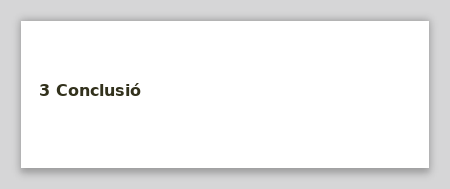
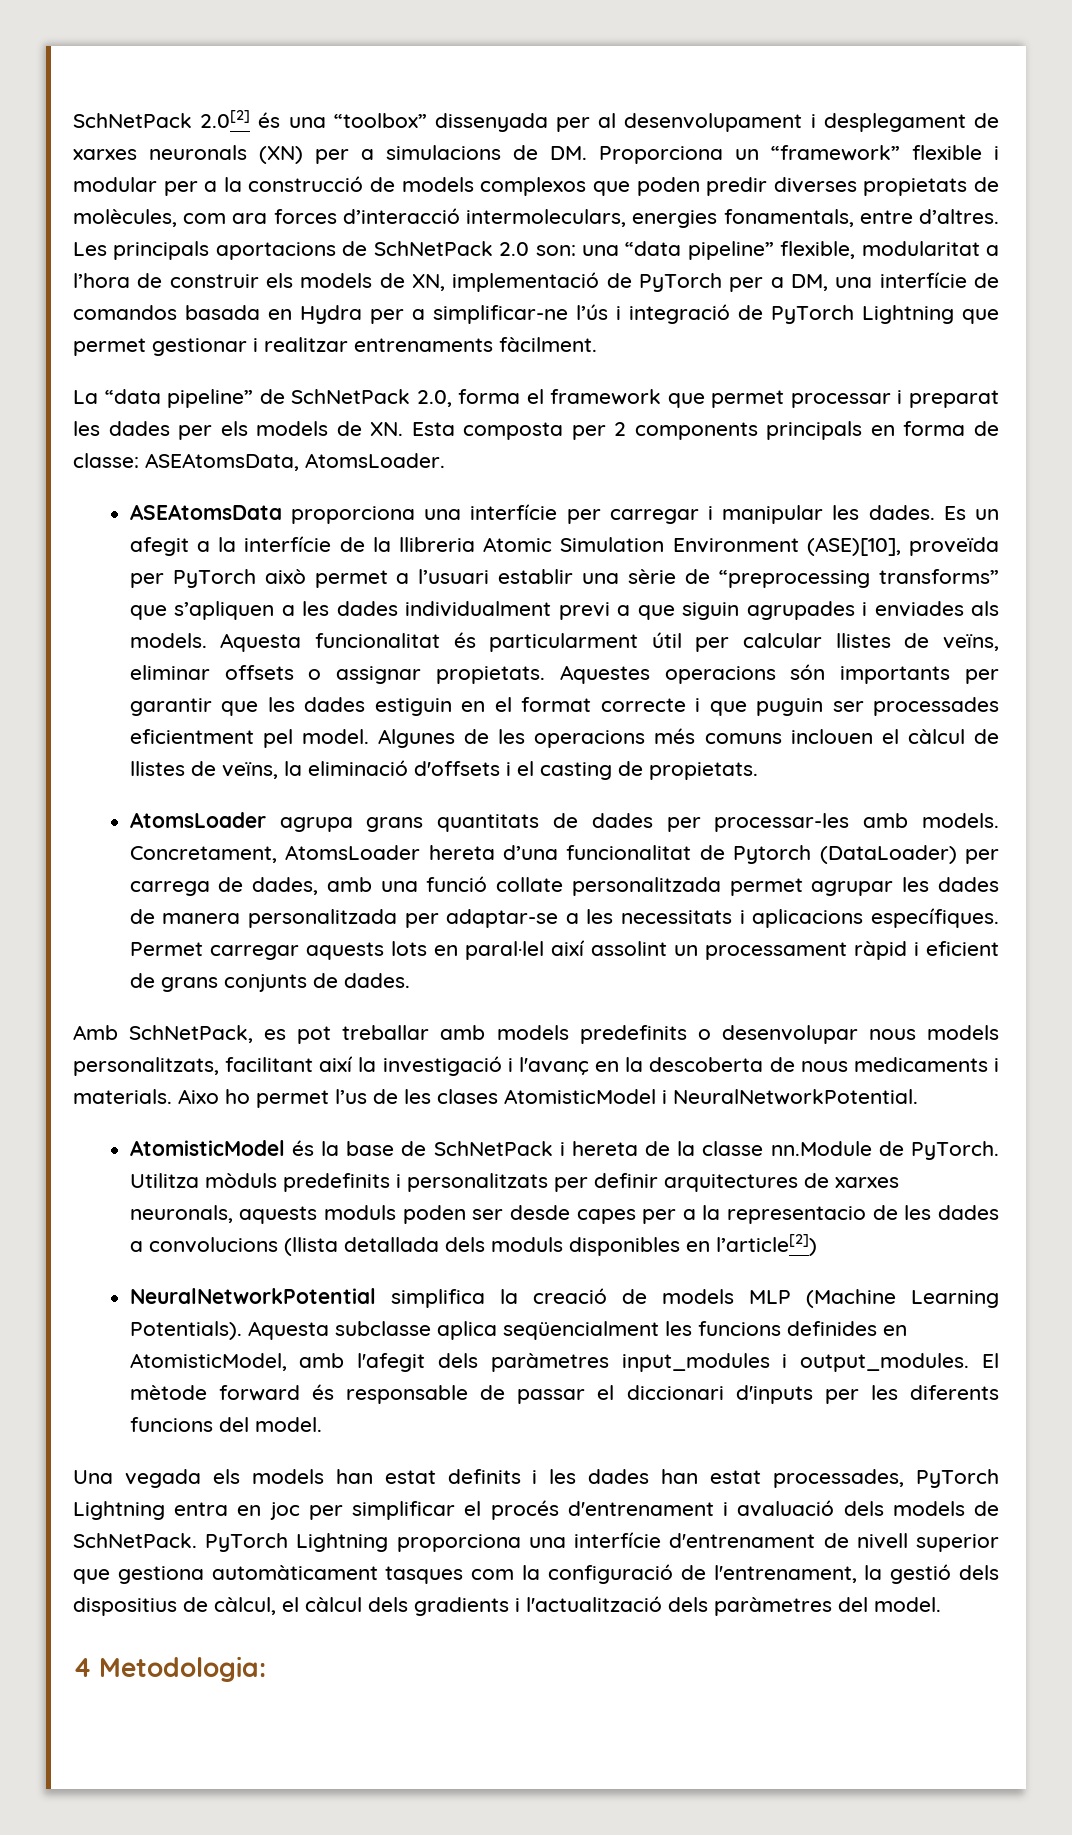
- 3 Conclusió
+ SchNetPack 2.0[2] és una “toolbox” dissenyada per al desenvolupament i desplegament de xarxes neuronals (XN) per a simulacions de DM. Proporciona un “framework” flexible i modular per a la construcció de models complexos que poden predir diverses propietats de molècules, com ara forces d’interacció intermoleculars, energies fonamentals, entre d’altres. Les principals aportacions de SchNetPack 2.0 son: una “data pipeline” flexible, modularitat a l’hora de construir els models de XN, implementació de PyTorch per a DM, una interfície de comandos basada en Hydra per a simplificar-ne l’ús i integració de PyTorch Lightning que permet gestionar i realitzar entrenaments fàcilment.
+ La “data pipeline” de SchNetPack 2.0, forma el framework que permet processar i preparat les dades per els models de XN. Esta composta per 2 components principals en forma de classe: ASEAtomsData, AtomsLoader.
+ ASEAtomsData proporciona una interfície per carregar i manipular les dades. Es un afegit a la interfície de la llibreria Atomic Simulation Environment (ASE)[10], proveïda per PyTorch això permet a l’usuari establir una sèrie de “preprocessing transforms” que s’apliquen a les dades individualment previ a que siguin agrupades i enviades als models. Aquesta funcionalitat és particularment útil per calcular llistes de veïns, eliminar offsets o assignar propietats. Aquestes operacions són importants per garantir que les dades estiguin en el format correcte i que puguin ser processades eficientment pel model. Algunes de les operacions més comuns inclouen el càlcul de llistes de veïns, la eliminació d'offsets i el casting de propietats.
+ AtomsLoader agrupa grans quantitats de dades per processar-les amb models. Concretament, AtomsLoader hereta d’una funcionalitat de Pytorch (DataLoader) per carrega de dades, amb una funció collate personalitzada permet agrupar les dades de manera personalitzada per adaptar-se a les necessitats i aplicacions específiques. Permet carregar aquests lots en paral·lel així assolint un processament ràpid i eficient de grans conjunts de dades.
+ Amb SchNetPack, es pot treballar amb models predefinits o desenvolupar nous models personalitzats, facilitant així la investigació i l'avanç en la descoberta de nous medicaments i materials. Aixo ho permet l’us de les clases AtomisticModel i NeuralNetworkPotential.
+ AtomisticModel és la base de SchNetPack i hereta de la classe nn.Module de PyTorch. Utilitza mòduls predefinits i personalitzats per definir arquitectures de xarxes neuronals, aquests moduls poden ser desde capes per a la representacio de les dades a convolucions (llista detallada dels moduls disponibles en l’article[2])
+ NeuralNetworkPotential simplifica la creació de models MLP (Machine Learning Potentials). Aquesta subclasse aplica seqüencialment les funcions definides en AtomisticModel, amb l'afegit dels paràmetres input_modules i output_modules. El mètode forward és responsable de passar el diccionari d'inputs per les diferents funcions del model.
+ Una vegada els models han estat definits i les dades han estat processades, PyTorch Lightning entra en joc per simplificar el procés d'entrenament i avaluació dels models de SchNetPack. PyTorch Lightning proporciona una interfície d'entrenament de nivell superior que gestiona automàticament tasques com la configuració de l'entrenament, la gestió dels dispositius de càlcul, el càlcul dels gradients i l'actualització dels paràmetres del model.
+ 4 Metodologia:

